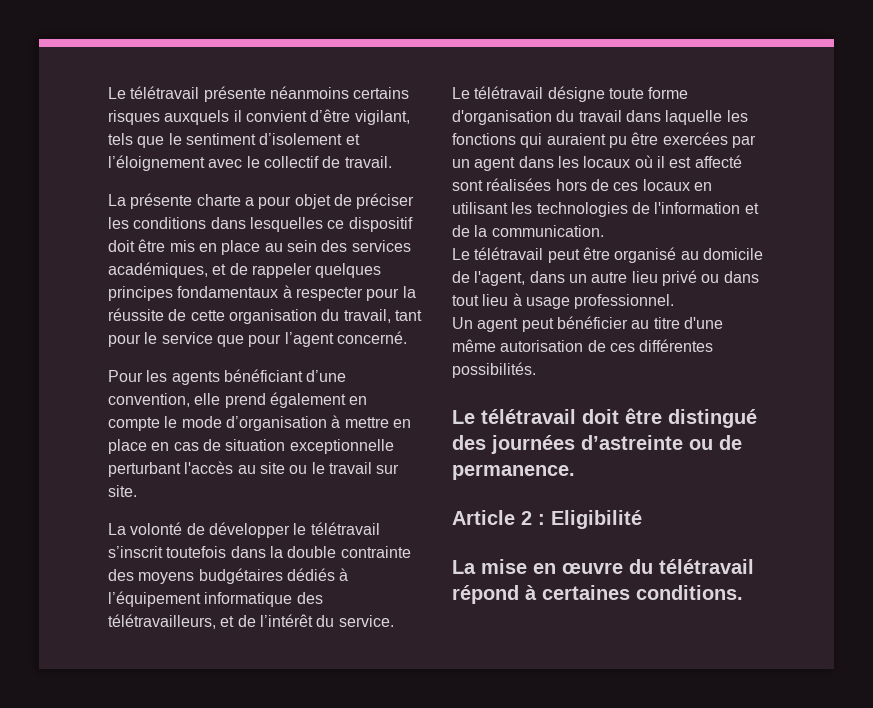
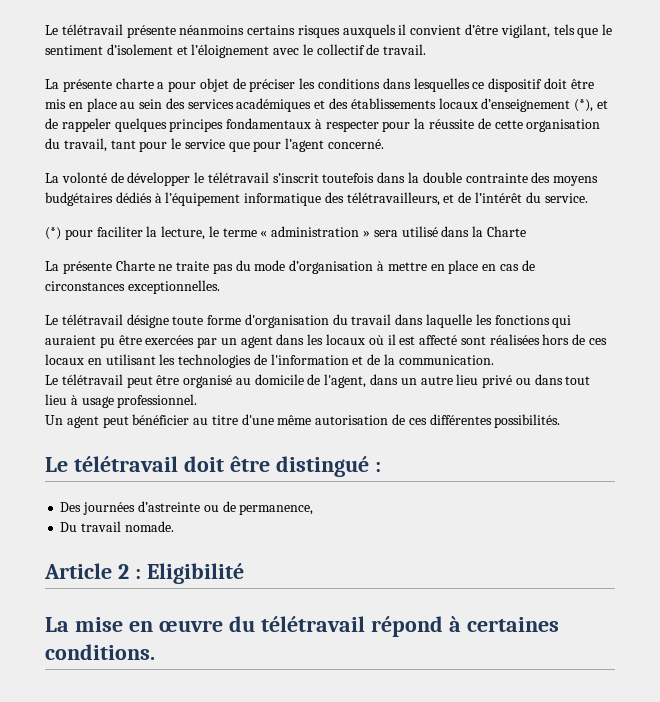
- La présente charte a pour objet de préciser les conditions dans lesquelles ce dispositif doit être mis en place au sein des services académiques, et de rappeler quelques principes fondamentaux à respecter pour la réussite de cette organisation du travail, tant pour le service que pour l’agent concerné.
+ La présente charte a pour objet de préciser les conditions dans lesquelles ce dispositif doit être mis en place au sein des services académiques et des établissements locaux d’enseignement (*), et de rappeler quelques principes fondamentaux à respecter pour la réussite de cette organisation du travail, tant pour le service que pour l’agent concerné.
- Pour les agents bénéficiant d’une convention, elle prend également en compte le mode d’organisation à mettre en place en cas de situation exceptionnelle perturbant l'accès au site ou le travail sur site.
+ (*) pour faciliter la lecture, le terme « administration » sera utilisé dans la Charte
+ La présente Charte ne traite pas du mode d’organisation à mettre en place en cas de circonstances exceptionnelles.
- Le télétravail doit être distingué des journées d’astreinte ou de permanence.
+ Le télétravail doit être distingué :
+ Des journées d’astreinte ou de permanence,
+ Du travail nomade.

